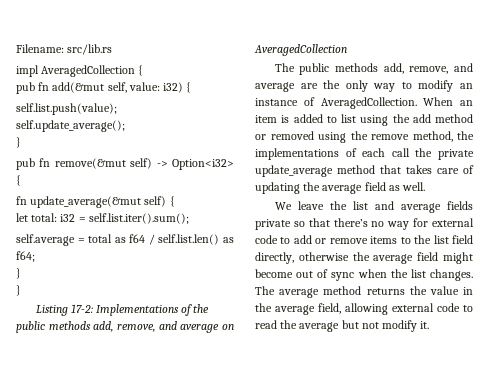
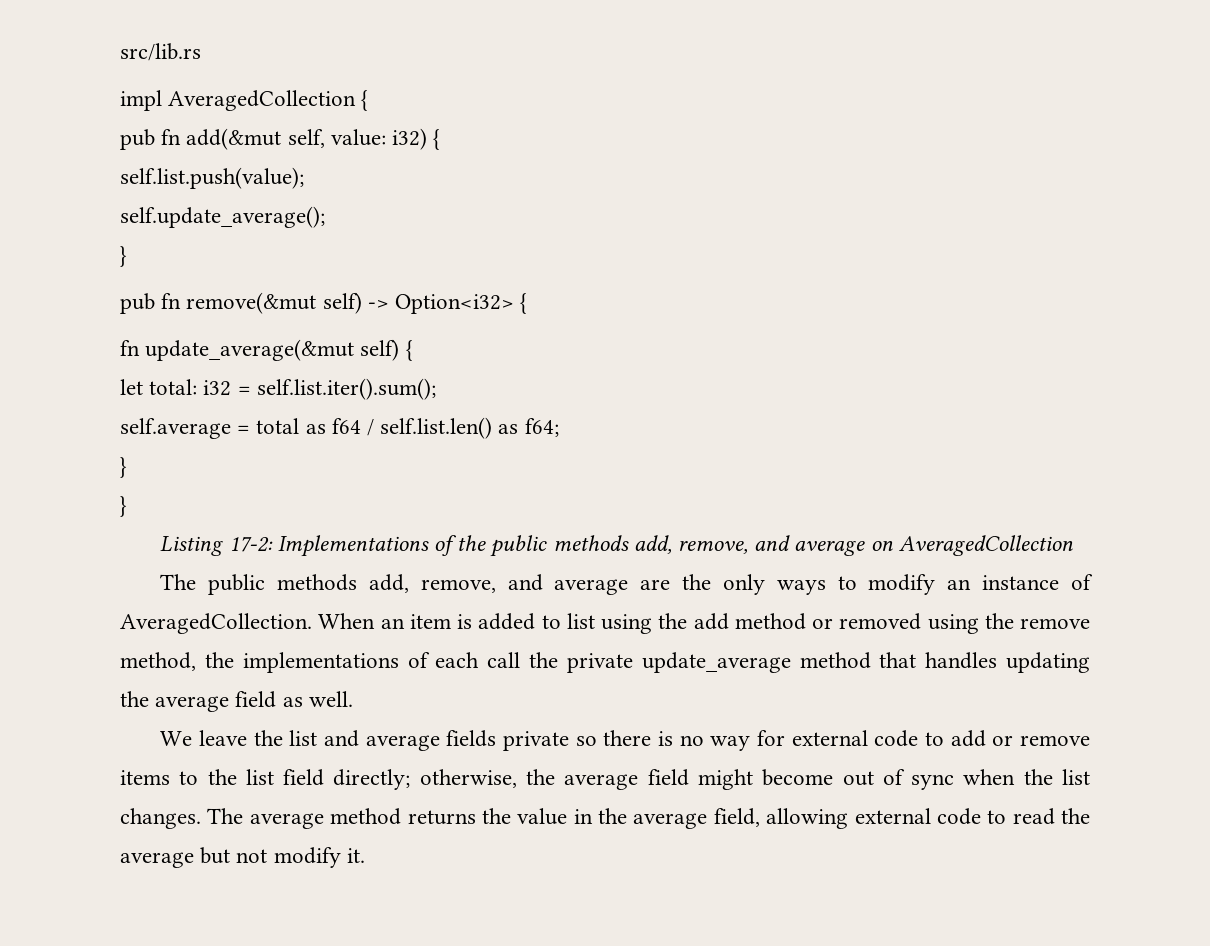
- Filename: src/lib.rs
+ src/lib.rs
- The public methods add, remove, and average are the only way to modify an instance of AveragedCollection.
+ The public methods add, remove, and average are the only ways to modify an instance of AveragedCollection.
- When an item is added to list using the add method or removed using the remove method, the implementations of each call the private update_average method that takes care of updating the average field as well.
+ When an item is added to list using the add method or removed using the remove method, the implementations of each call the private update_average method that handles updating the average field as well.
- We leave the list and average fields private so that there’s no way for external code to add or remove items to the list field directly, otherwise the average field might become out of sync when the list changes.
+ We leave the list and average fields private so there is no way for external code to add or remove items to the list field directly; otherwise, the average field might become out of sync when the list changes.

